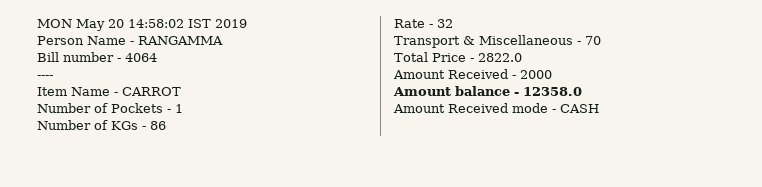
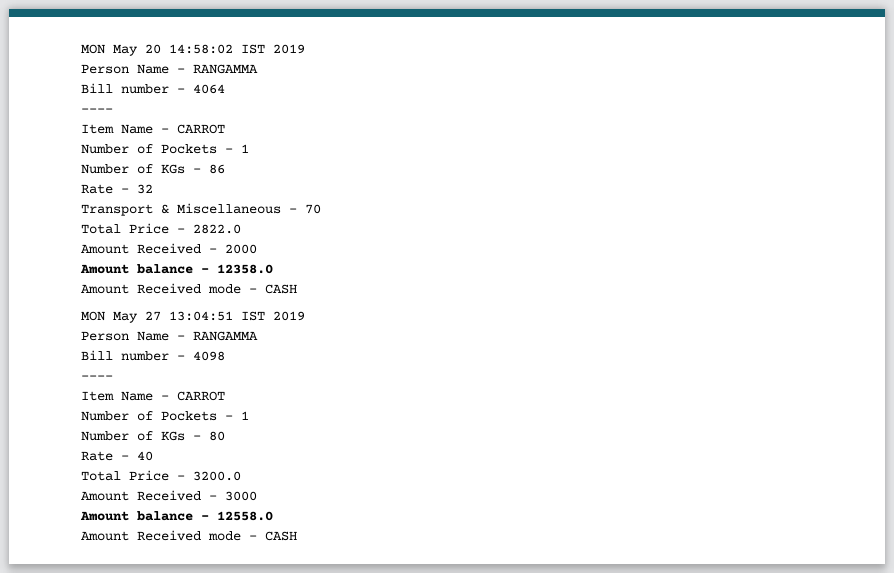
+ MON May 27 13:04:51 IST 2019
+ Person Name - RANGAMMA
+ Bill number - 4098
+ ----
+ Item Name - CARROT
+ Number of Pockets - 1
+ Number of KGs - 80
+ Rate - 40
+ Total Price - 3200.0
+ Amount Received - 3000
+ Amount balance - 12558.0
+ Amount Received mode - CASH

